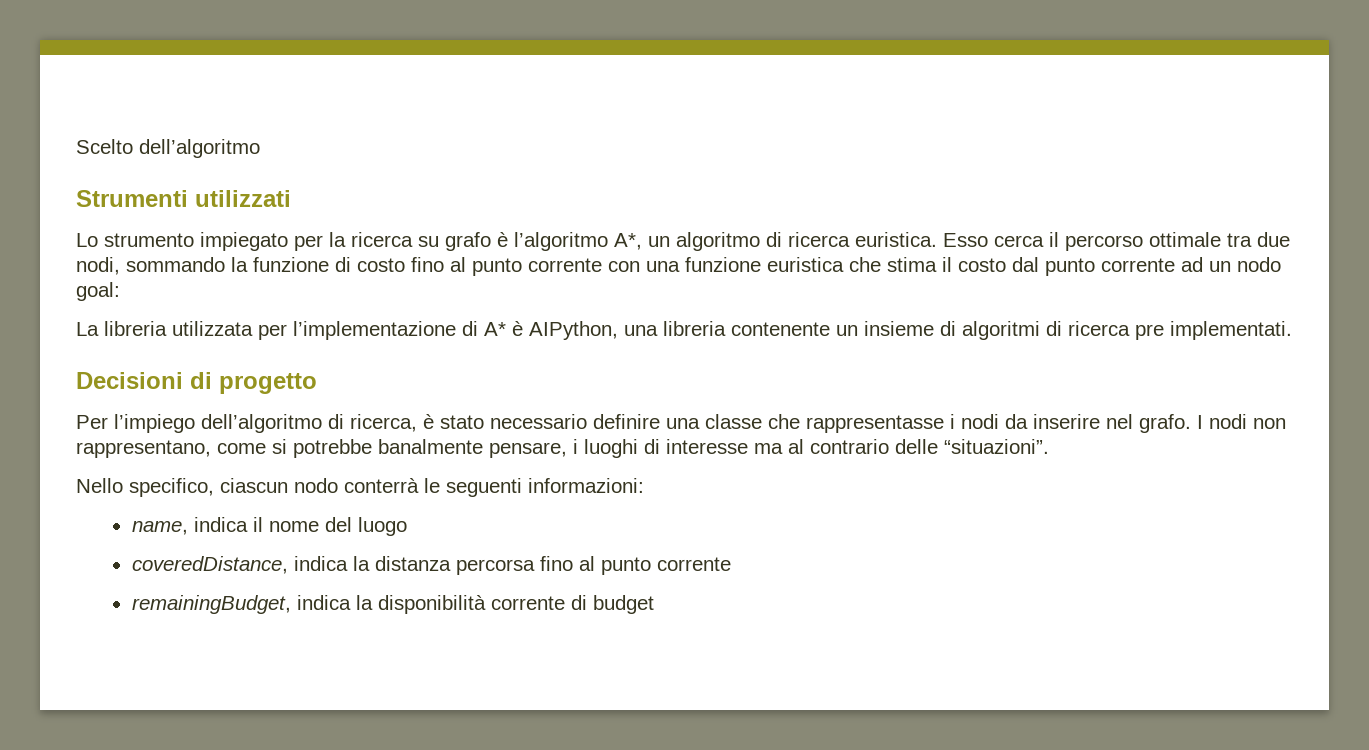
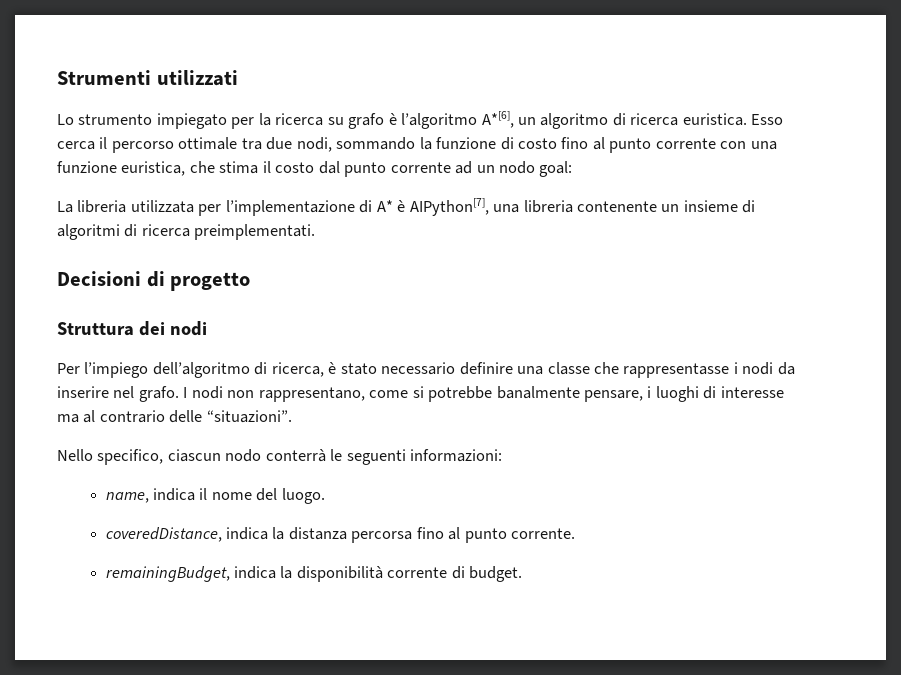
- Scelto dell’algoritmo
- Lo strumento impiegato per la ricerca su grafo è l’algoritmo A*, un algoritmo di ricerca euristica.
+ Lo strumento impiegato per la ricerca su grafo è l’algoritmo A*[6], un algoritmo di ricerca euristica.
- Esso cerca il percorso ottimale tra due nodi, sommando la funzione di costo fino al punto corrente con una funzione euristica che stima il costo dal punto corrente ad un nodo goal:
+ Esso cerca il percorso ottimale tra due nodi, sommando la funzione di costo fino al punto corrente con una funzione euristica, che stima il costo dal punto corrente ad un nodo goal:
- La libreria utilizzata per l’implementazione di A* è AIPython, una libreria contenente un insieme di algoritmi di ricerca pre implementati.
+ La libreria utilizzata per l’implementazione di A* è AIPython[7], una libreria contenente un insieme di algoritmi di ricerca preimplementati.
+ Struttura dei nodi
- name, indica il nome del luogo
+ name, indica il nome del luogo.
- coveredDistance, indica la distanza percorsa fino al punto corrente
+ coveredDistance, indica la distanza percorsa fino al punto corrente.
- remainingBudget, indica la disponibilità corrente di budget
+ remainingBudget, indica la disponibilità corrente di budget.

